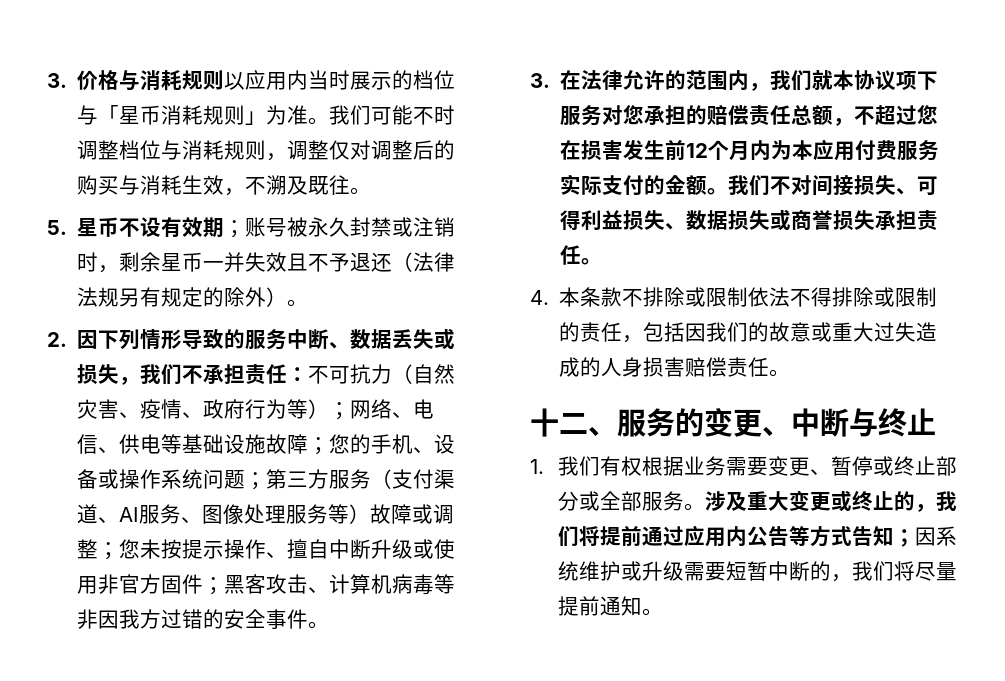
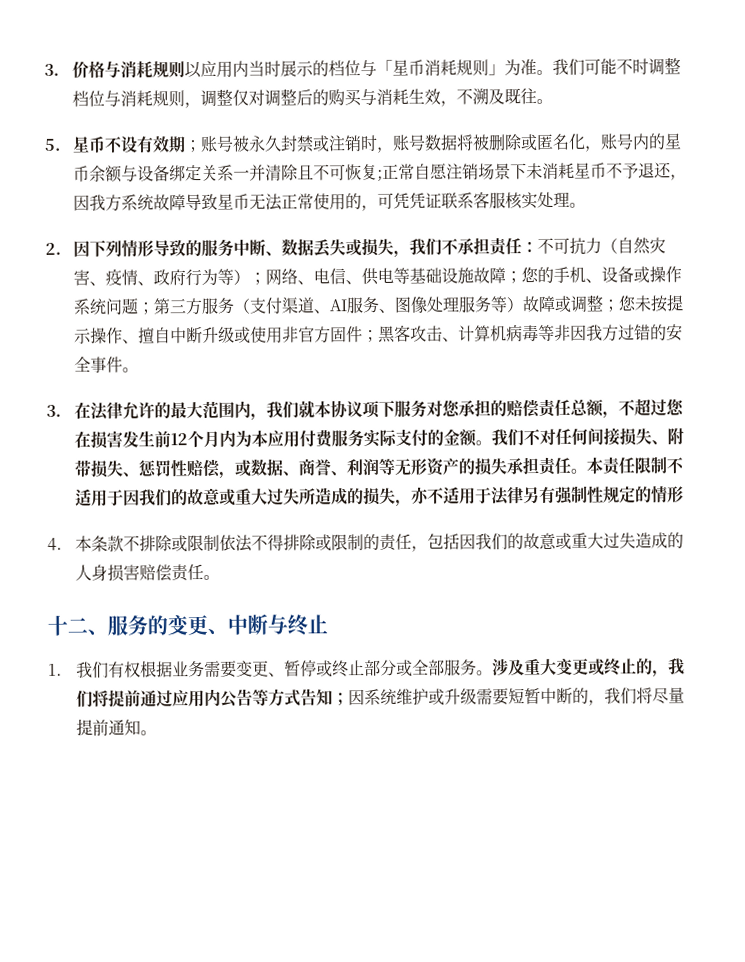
- 5.星币不设有效期；账号被永久封禁或注销时，剩余星币一并失效且不予退还（法律法规另有规定的除外）。
+ 5.星币不设有效期；账号被永久封禁或注销时，账号数据将被删除或匿名化，账号内的星币余额与设备绑定关系一并清除且不可恢复;正常自愿注销场景下未消耗星币不予退还，因我方系统故障导致星币无法正常使用的，可凭凭证联系客服核实处理。
- 3.在法律允许的范围内，我们就本协议项下服务对您承担的赔偿责任总额，不超过您在损害发生前12个月内为本应用付费服务实际支付的金额。
+ 3.在法律允许的最大范围内，我们就本协议项下服务对您承担的赔偿责任总额，不超过您在损害发生前12个月内为本应用付费服务实际支付的金额。
- 我们不对间接损失、可得利益损失、数据损失或商誉损失承担责任。
+ 我们不对任何间接损失、附带损失、惩罚性赔偿，或数据、商誉、利润等无形资产的损失承担责任。本责任限制不适用于因我们的故意或重大过失所造成的损失，亦不适用于法律另有强制性规定的情形

